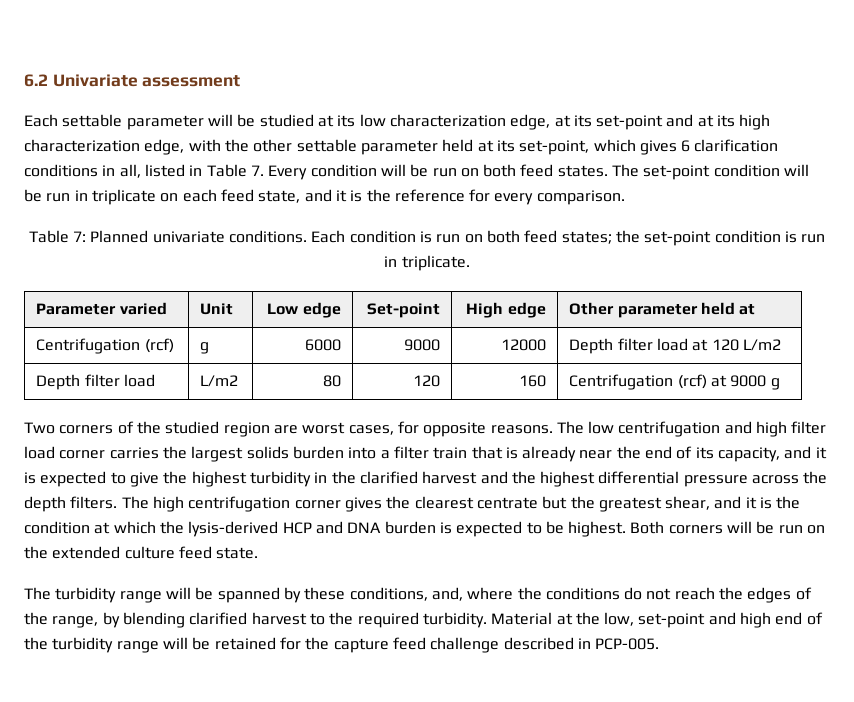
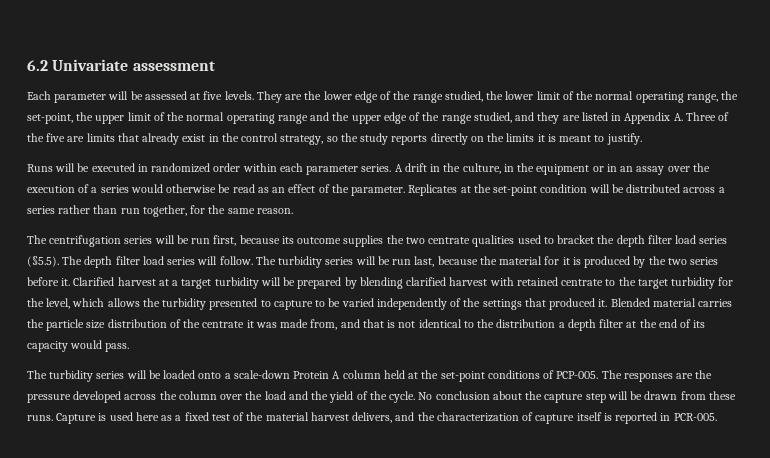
- Each settable parameter will be studied at its low characterization edge, at its set-point and at its high characterization edge, with the other settable parameter held at its set-point, which gives 6 clarification conditions in all, listed in Table 7. Every condition will be run on both feed states. The set-point condition will be run in triplicate on each feed state, and it is the reference for every comparison.
- Table 7: Planned univariate conditions. Each condition is run on both feed states; the set-point condition is run in triplicate.
- Parameter varied | Unit | Low edge | Set-point | High edge | Other parameter held at
- Centrifugation (rcf) | g | 6000 | 9000 | 12000 | Depth filter load at 120 L/m2
- Depth filter load | L/m2 | 80 | 120 | 160 | Centrifugation (rcf) at 9000 g
- Two corners of the studied region are worst cases, for opposite reasons. The low centrifugation and high filter load corner carries the largest solids burden into a filter train that is already near the end of its capacity, and it is expected to give the highest turbidity in the clarified harvest and the highest differential pressure across the depth filters. The high centrifugation corner gives the clearest centrate but the greatest shear, and it is the condition at which the lysis-derived HCP and DNA burden is expected to be highest. Both corners will be run on the extended culture feed state.
- The turbidity range will be spanned by these conditions, and, where the conditions do not reach the edges of the range, by blending clarified harvest to the required turbidity. Material at the low, set-point and high end of the turbidity range will be retained for the capture feed challenge described in PCP-005.
+ Each parameter will be assessed at five levels. They are the lower edge of the range studied, the lower limit of the normal operating range, the set-point, the upper limit of the normal operating range and the upper edge of the range studied, and they are listed in Appendix A. Three of the five are limits that already exist in the control strategy, so the study reports directly on the limits it is meant to justify.
+ Runs will be executed in randomized order within each parameter series. A drift in the culture, in the equipment or in an assay over the execution of a series would otherwise be read as an effect of the parameter. Replicates at the set-point condition will be distributed across a series rather than run together, for the same reason.
+ The centrifugation series will be run first, because its outcome supplies the two centrate qualities used to bracket the depth filter load series (§5.5). The depth filter load series will follow. The turbidity series will be run last, because the material for it is produced by the two series before it. Clarified harvest at a target turbidity will be prepared by blending clarified harvest with retained centrate to the target turbidity for the level, which allows the turbidity presented to capture to be varied independently of the settings that produced it. Blended material carries the particle size distribution of the centrate it was made from, and that is not identical to the distribution a depth filter at the end of its capacity would pass.
+ The turbidity series will be loaded onto a scale-down Protein A column held at the set-point conditions of PCP-005. The responses are the pressure developed across the column over the load and the yield of the cycle. No conclusion about the capture step will be drawn from these runs. Capture is used here as a fixed test of the material harvest delivers, and the characterization of capture itself is reported in PCR-005.

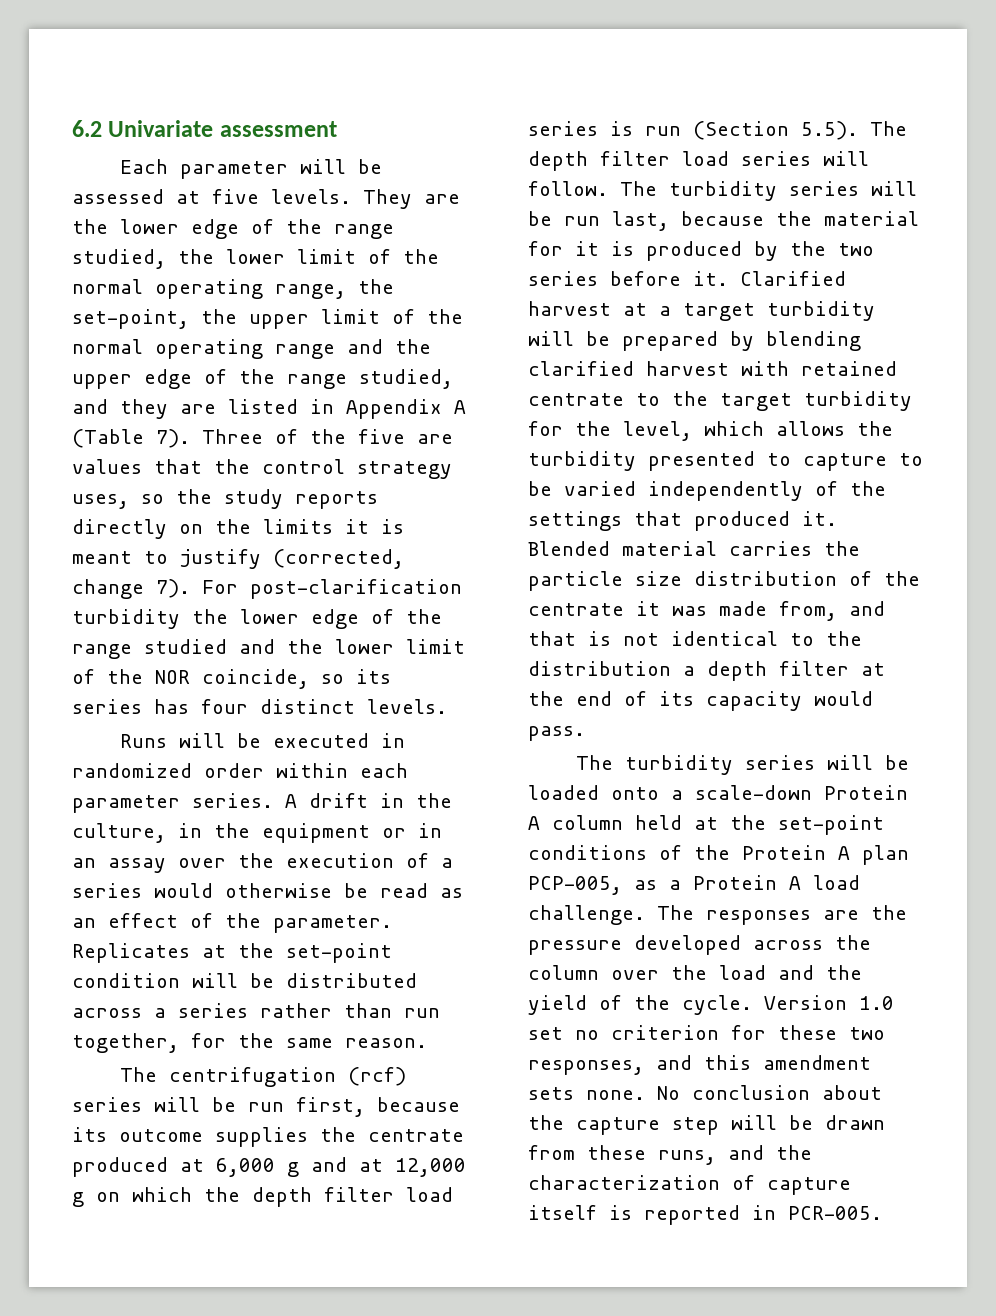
- They are the lower edge of the range studied, the lower limit of the normal operating range, the set-point, the upper limit of the normal operating range and the upper edge of the range studied, and they are listed in Appendix A. Three of the five are limits that already exist in the control strategy, so the study reports directly on the limits it is meant to justify.
+ They are the lower edge of the range studied, the lower limit of the normal operating range, the set-point, the upper limit of the normal operating range and the upper edge of the range studied, and they are listed in Appendix A (Table 7). Three of the five are values that the control strategy uses, so the study reports directly on the limits it is meant to justify (corrected, change 7). For post-clarification turbidity the lower edge of the range studied and the lower limit of the NOR coincide, so its series has four distinct levels.
- The centrifugation series will be run first, because its outcome supplies the two centrate qualities used to bracket the depth filter load series (§5.5). The depth filter load series will follow.
+ The centrifugation (rcf) series will be run first, because its outcome supplies the centrate produced at 6,000 g and at 12,000 g on which the depth filter load series is run (Section 5.5). The depth filter load series will follow.
- The turbidity series will be loaded onto a scale-down Protein A column held at the set-point conditions of PCP-005.
+ The turbidity series will be loaded onto a scale-down Protein A column held at the set-point conditions of the Protein A plan PCP-005, as a Protein A load challenge.
+ Version 1.0 set no criterion for these two responses, and this amendment sets none.
- No conclusion about the capture step will be drawn from these runs. Capture is used here as a fixed test of the material harvest delivers, and the characterization of capture itself is reported in PCR-005.
+ No conclusion about the capture step will be drawn from these runs, and the characterization of capture itself is reported in PCR-005.

